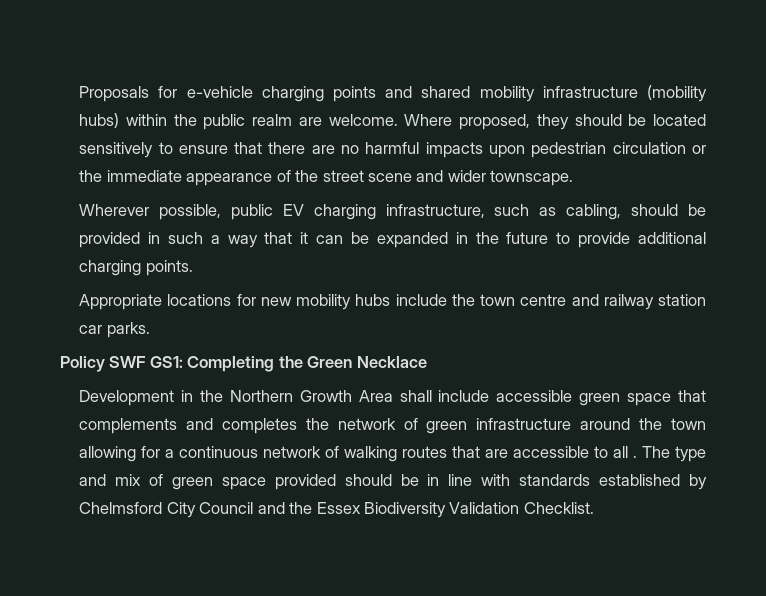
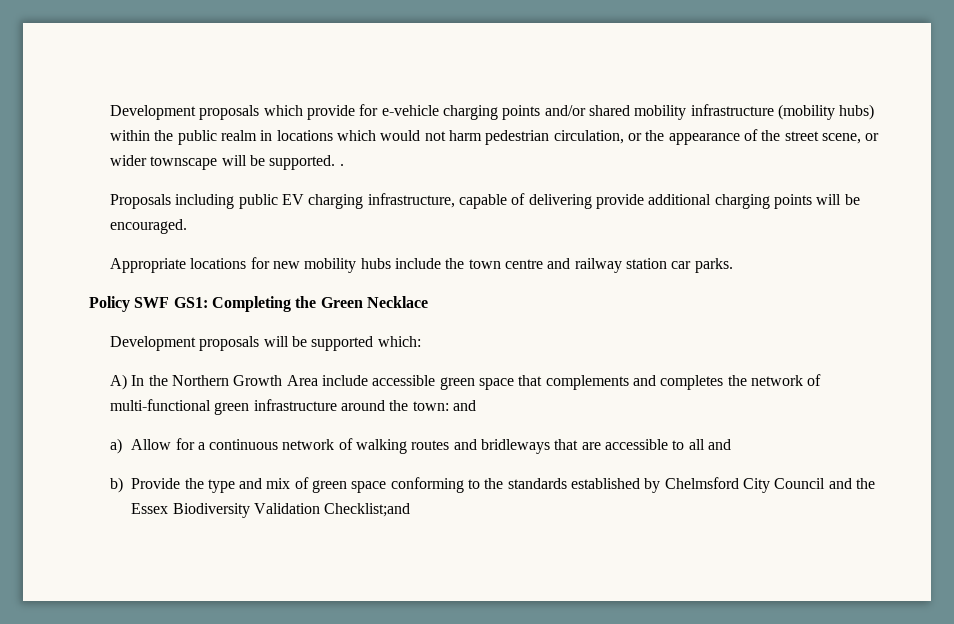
- Proposals for e-vehicle charging points and shared mobility infrastructure (mobility hubs) within the public realm are welcome. Where proposed, they should be located sensitively to ensure that there are no harmful impacts upon pedestrian circulation or the immediate appearance of the street scene and wider townscape.
- Wherever possible, public EV charging infrastructure, such as cabling, should be provided in such a way that it can be expanded in the future to provide additional charging points.
+ Development proposals which provide for e-vehicle charging points and/or shared mobility infrastructure (mobility hubs) within the public realm in locations which would not harm pedestrian circulation, or the appearance of the street scene, or wider townscape will be supported. .
+ Proposals including public EV charging infrastructure, capable of delivering provide additional charging points will be encouraged.
- Development in the Northern Growth Area shall include accessible green space that complements and completes the network of green infrastructure around the town allowing for a continuous network of walking routes that are accessible to all . The type and mix of green space provided should be in line with standards established by Chelmsford City Council and the Essex Biodiversity Validation Checklist.
+ Development proposals will be supported which:
+ A) In the Northern Growth Area include accessible green space that complements and completes the network of multi-functional green infrastructure around the town: and
+ a) Allow for a continuous network of walking routes and bridleways that are accessible to all and
+ b) Provide the type and mix of green space conforming to the standards established by Chelmsford City Council and the Essex Biodiversity Validation Checklist;and

